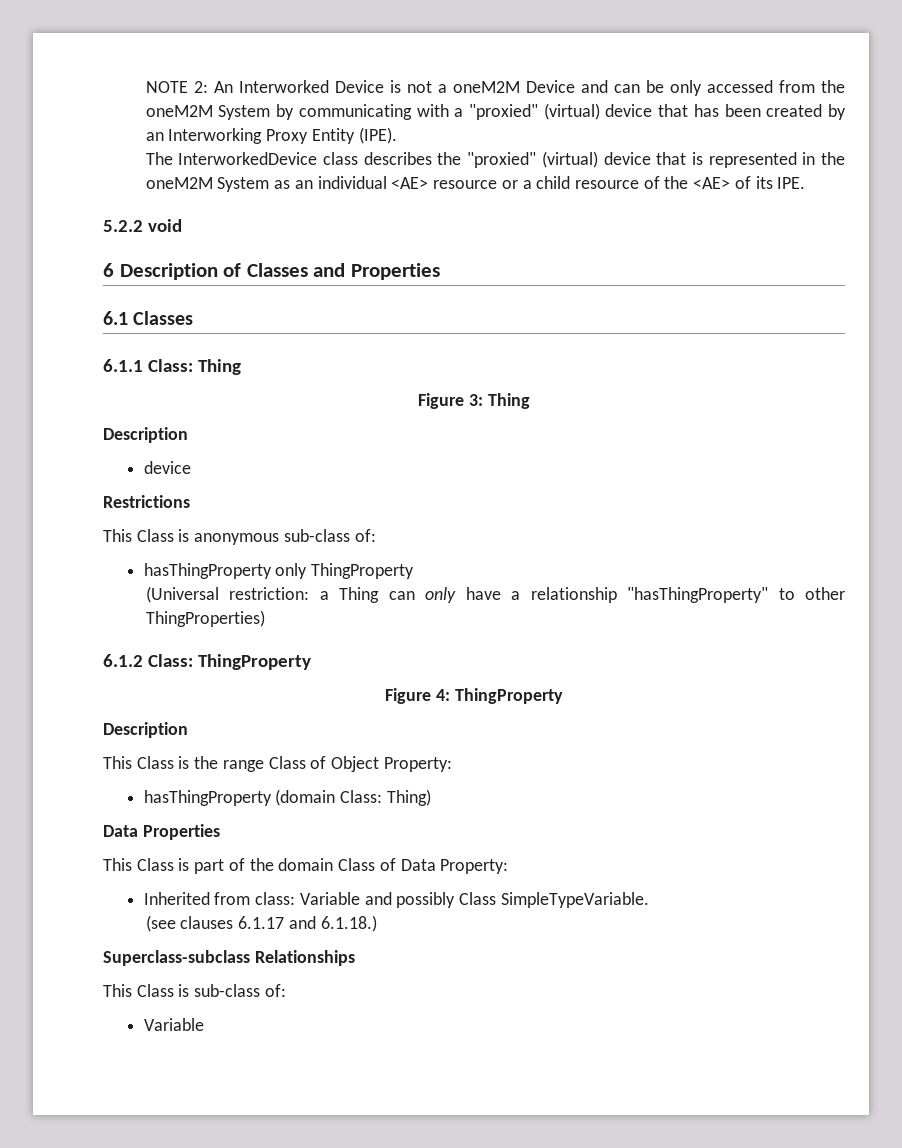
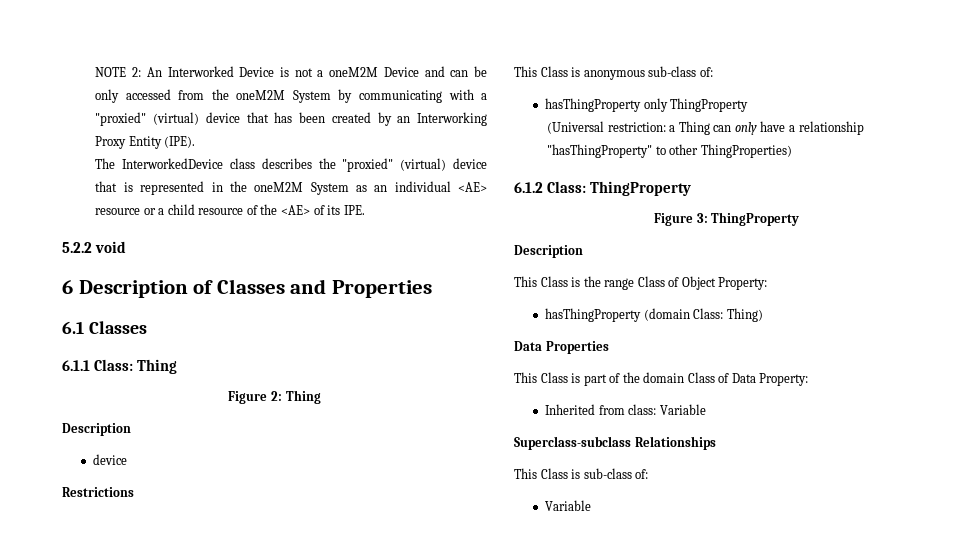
- Figure 3: Thing
+ Figure 2: Thing
- Figure 4: ThingProperty
+ Figure 3: ThingProperty
- Inherited from class: Variable and possibly Class SimpleTypeVariable.
- (see clauses 6.1.17 and 6.1.18.)
+ Inherited from class: Variable

